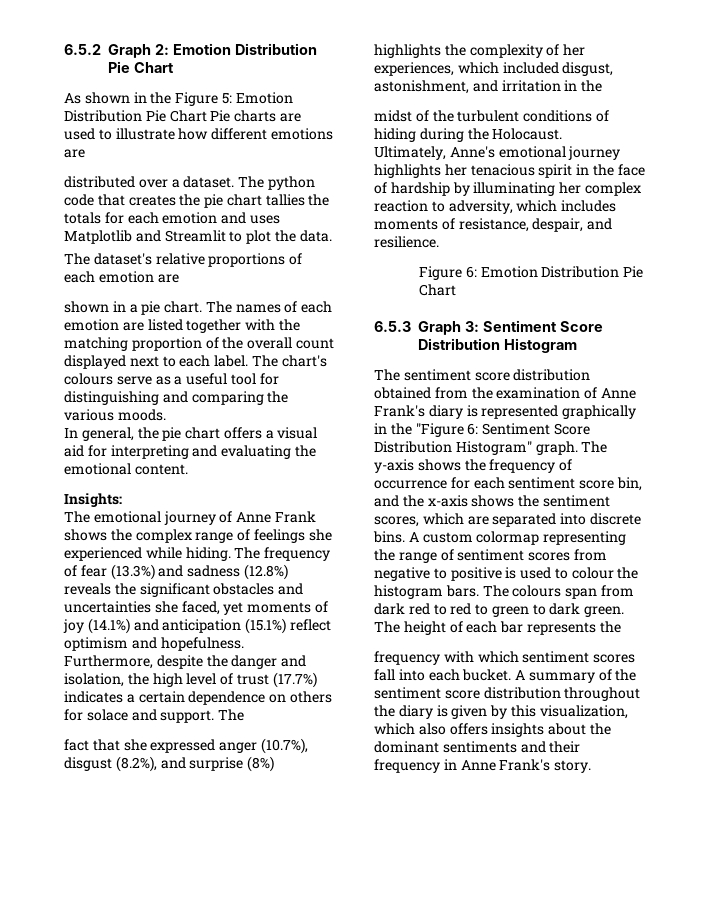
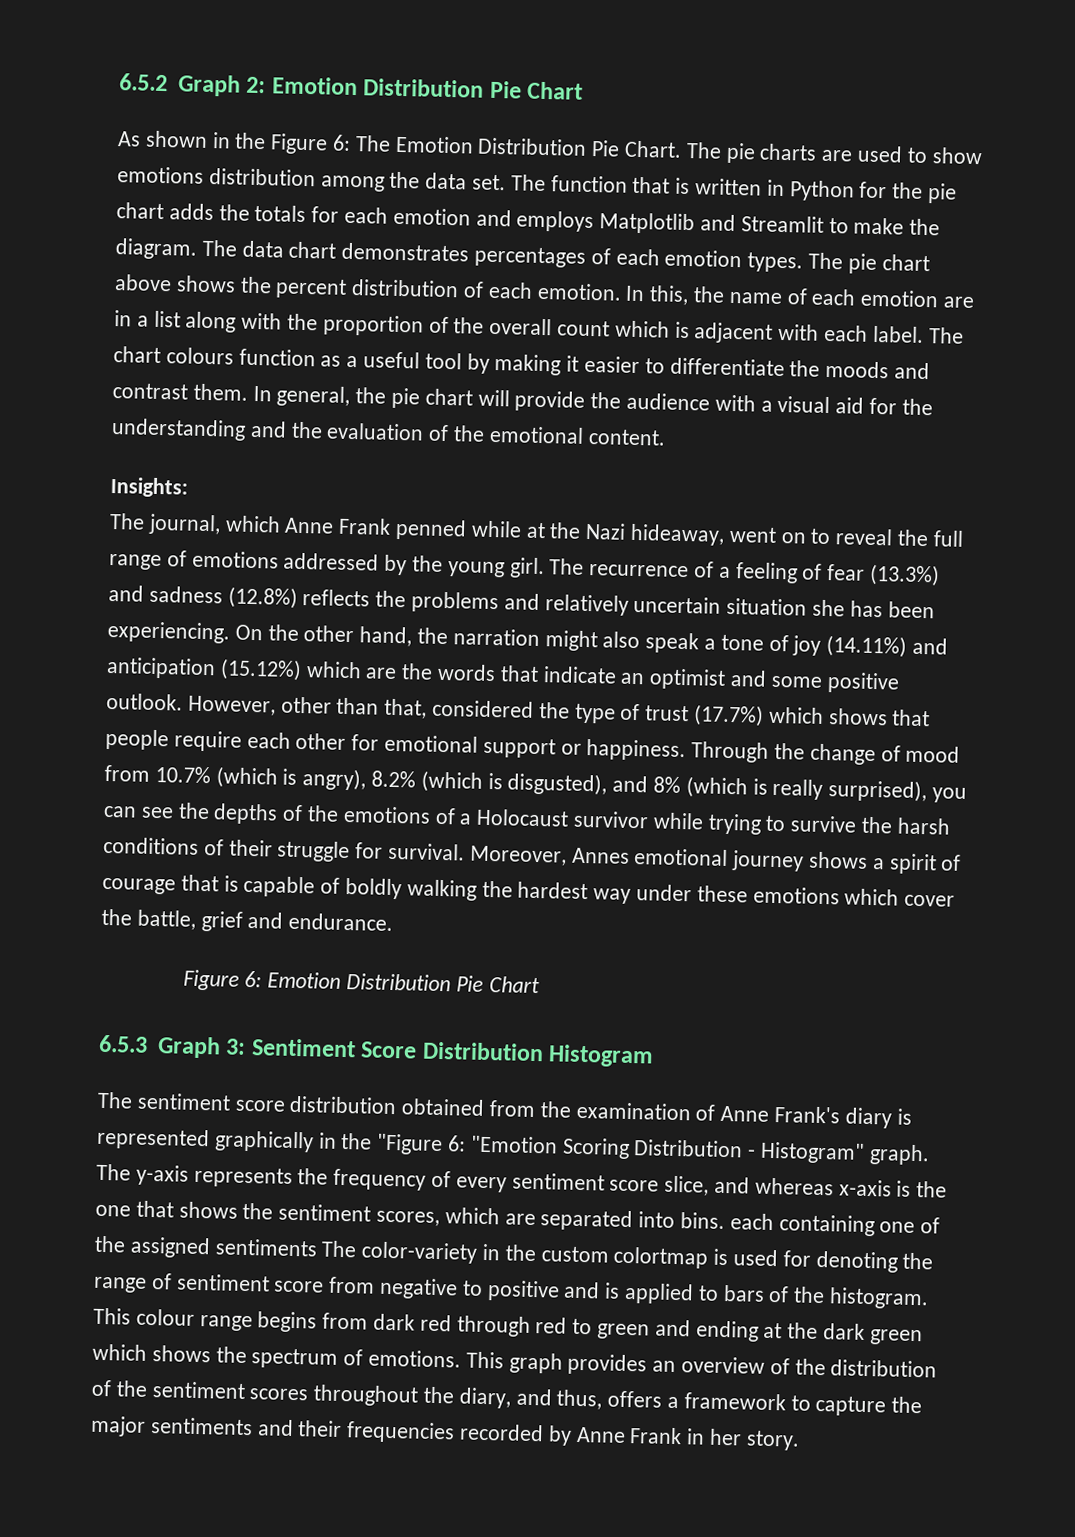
- As shown in the Figure 5: Emotion Distribution Pie Chart Pie charts are used to illustrate how different emotions are
- distributed over a dataset. The python code that creates the pie chart tallies the totals for each emotion and uses Matplotlib and Streamlit to plot the data.
- The dataset's relative proportions of each emotion are
- shown in a pie chart. The names of each emotion are listed together with the matching proportion of the overall count displayed next to each label. The chart's colours serve as a useful tool for distinguishing and comparing the various moods.
- In general, the pie chart offers a visual aid for interpreting and evaluating the emotional content.
+ As shown in the Figure 6: The Emotion Distribution Pie Chart. The pie charts are used to show emotions distribution among the data set. The function that is written in Python for the pie chart adds the totals for each emotion and employs Matplotlib and Streamlit to make the diagram. The data chart demonstrates percentages of each emotion types. The pie chart above shows the percent distribution of each emotion. In this, the name of each emotion are in a list along with the proportion of the overall count which is adjacent with each label. The chart colours function as a useful tool by making it easier to differentiate the moods and contrast them. In general, the pie chart will provide the audience with a visual aid for the understanding and the evaluation of the emotional content.
- The emotional journey of Anne Frank shows the complex range of feelings she experienced while hiding. The frequency of fear (13.3%) and sadness (12.8%) reveals the significant obstacles and uncertainties she faced, yet moments of joy (14.1%) and anticipation (15.1%) reflect optimism and hopefulness. Furthermore, despite the danger and isolation, the high level of trust (17.7%) indicates a certain dependence on others for solace and support. The
- fact that she expressed anger (10.7%), disgust (8.2%), and surprise (8%) highlights the complexity of her experiences, which included disgust, astonishment, and irritation in the
- midst of the turbulent conditions of hiding during the Holocaust.
- Ultimately, Anne's emotional journey highlights her tenacious spirit in the face of hardship by illuminating her complex reaction to adversity, which includes moments of resistance, despair, and resilience.
+ The journal, which Anne Frank penned while at the Nazi hideaway, went on to reveal the full range of emotions addressed by the young girl. The recurrence of a feeling of fear (13.3%) and sadness (12.8%) reflects the problems and relatively uncertain situation she has been experiencing. On the other hand, the narration might also speak a tone of joy (14.11%) and anticipation (15.12%) which are the words that indicate an optimist and some positive outlook. However, other than that, considered the type of trust (17.7%) which shows that people require each other for emotional support or happiness. Through the change of mood from 10.7% (which is angry), 8.2% (which is disgusted), and 8% (which is really surprised), you can see the depths of the emotions of a Holocaust survivor while trying to survive the harsh conditions of their struggle for survival. Moreover, Annes emotional journey shows a spirit of courage that is capable of boldly walking the hardest way under these emotions which cover the battle, grief and endurance.
- The sentiment score distribution obtained from the examination of Anne Frank's diary is represented graphically in the "Figure 6: Sentiment Score Distribution Histogram" graph.
+ The sentiment score distribution obtained from the examination of Anne Frank's diary is represented graphically in the "Figure 6: "Emotion Scoring Distribution - Histogram" graph.
- The y-axis shows the frequency of occurrence for each sentiment score bin, and the x-axis shows the sentiment scores, which are separated into discrete bins. A custom colormap representing the range of sentiment scores from negative to positive is used to colour the histogram bars. The colours span from dark red to red to green to dark green. The height of each bar represents the
- frequency with which sentiment scores fall into each bucket. A summary of the sentiment score distribution throughout the diary is given by this visualization, which also offers insights about the dominant sentiments and their frequency in Anne Frank's story.
+ The y-axis represents the frequency of every sentiment score slice, and whereas x-axis is the one that shows the sentiment scores, which are separated into bins. each containing one of the assigned sentiments The color-variety in the custom colortmap is used for denoting the range of sentiment score from negative to positive and is applied to bars of the histogram. This colour range begins from dark red through red to green and ending at the dark green which shows the spectrum of emotions. This graph provides an overview of the distribution of the sentiment scores throughout the diary, and thus, offers a framework to capture the major sentiments and their frequencies recorded by Anne Frank in her story.

